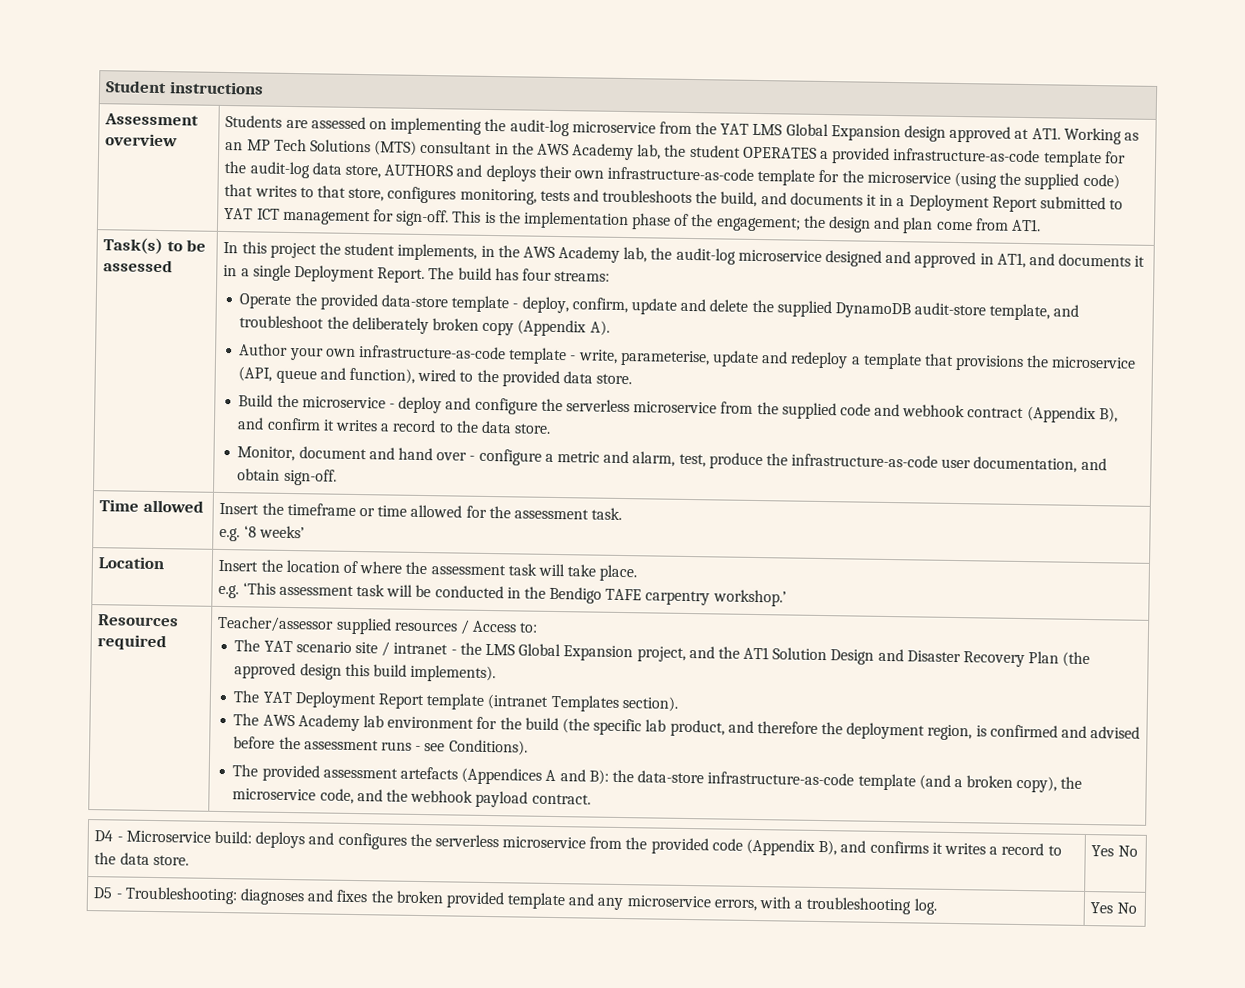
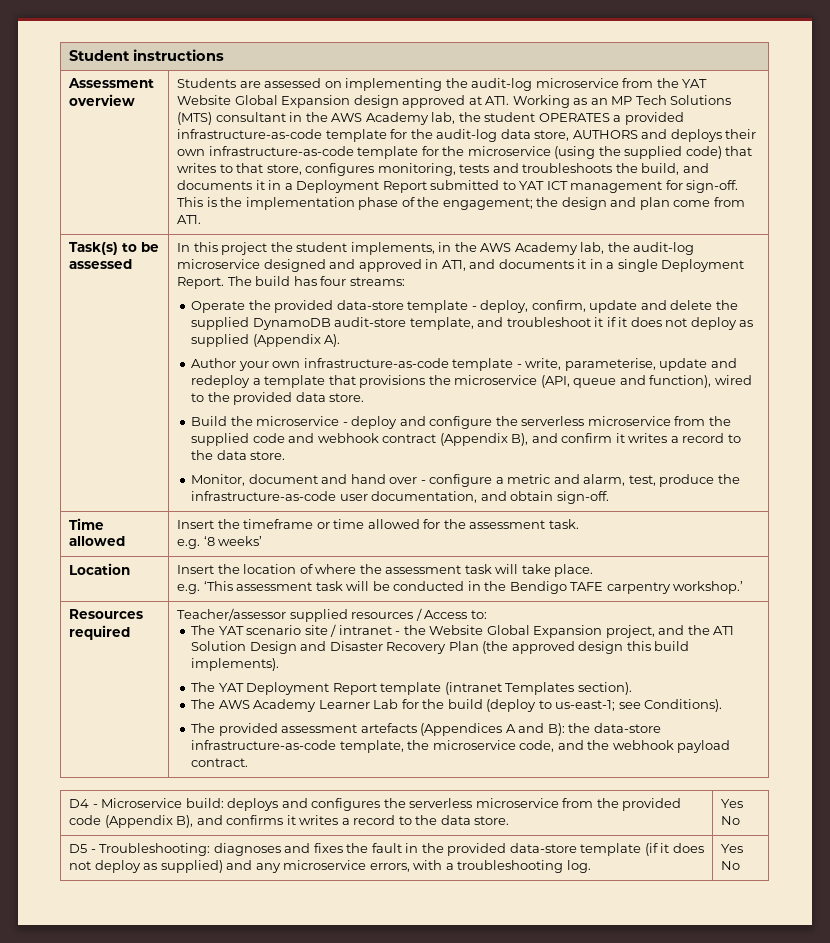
- Students are assessed on implementing the audit-log microservice from the YAT LMS Global Expansion design approved at AT1. Working as an MP Tech Solutions (MTS) consultant in the AWS Academy lab, the student OPERATES a provided infrastructure-as-code template for the audit-log data store, AUTHORS and deploys their own infrastructure-as-code template for the microservice (using the supplied code) that writes to that store, configures monitoring, tests and troubleshoots the build, and documents it in a Deployment Report submitted to YAT ICT management for sign-off.
+ Students are assessed on implementing the audit-log microservice from the YAT Website Global Expansion design approved at AT1. Working as an MP Tech Solutions (MTS) consultant in the AWS Academy lab, the student OPERATES a provided infrastructure-as-code template for the audit-log data store, AUTHORS and deploys their own infrastructure-as-code template for the microservice (using the supplied code) that writes to that store, configures monitoring, tests and troubleshoots the build, and documents it in a Deployment Report submitted to YAT ICT management for sign-off.
- Operate the provided data-store template - deploy, confirm, update and delete the supplied DynamoDB audit-store template, and troubleshoot the deliberately broken copy (Appendix A).
+ Operate the provided data-store template - deploy, confirm, update and delete the supplied DynamoDB audit-store template, and troubleshoot it if it does not deploy as supplied (Appendix A).
- The YAT scenario site / intranet - the LMS Global Expansion project, and the AT1 Solution Design and Disaster Recovery Plan (the approved design this build implements).
+ The YAT scenario site / intranet - the Website Global Expansion project, and the AT1 Solution Design and Disaster Recovery Plan (the approved design this build implements).
- The AWS Academy lab environment for the build (the specific lab product, and therefore the deployment region, is confirmed and advised before the assessment runs - see Conditions).
+ The AWS Academy Learner Lab for the build (deploy to us-east-1; see Conditions).
- The provided assessment artefacts (Appendices A and B): the data-store infrastructure-as-code template (and a broken copy), the microservice code, and the webhook payload contract.
+ The provided assessment artefacts (Appendices A and B): the data-store infrastructure-as-code template, the microservice code, and the webhook payload contract.
- D5 - Troubleshooting: diagnoses and fixes the broken provided template and any microservice errors, with a troubleshooting log. | Yes No
+ D5 - Troubleshooting: diagnoses and fixes the fault in the provided data-store template (if it does not deploy as supplied) and any microservice errors, with a troubleshooting log. | Yes No

